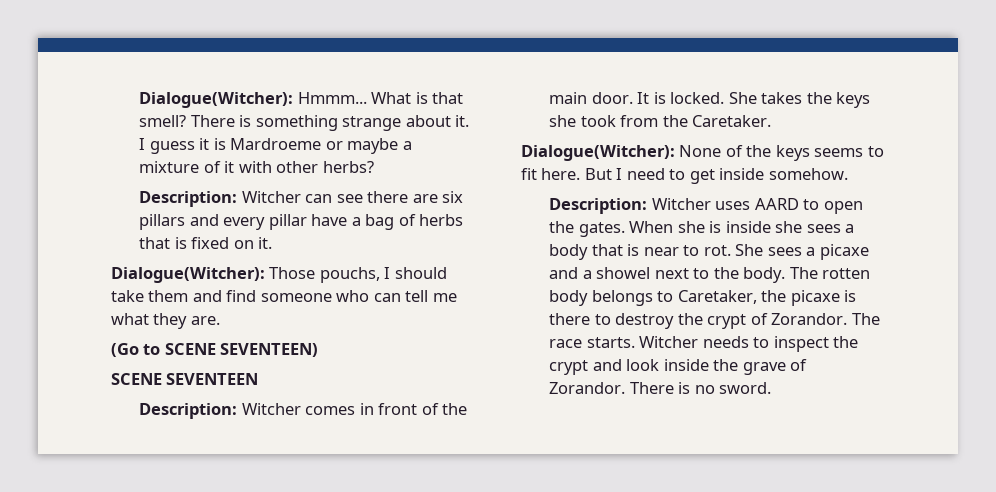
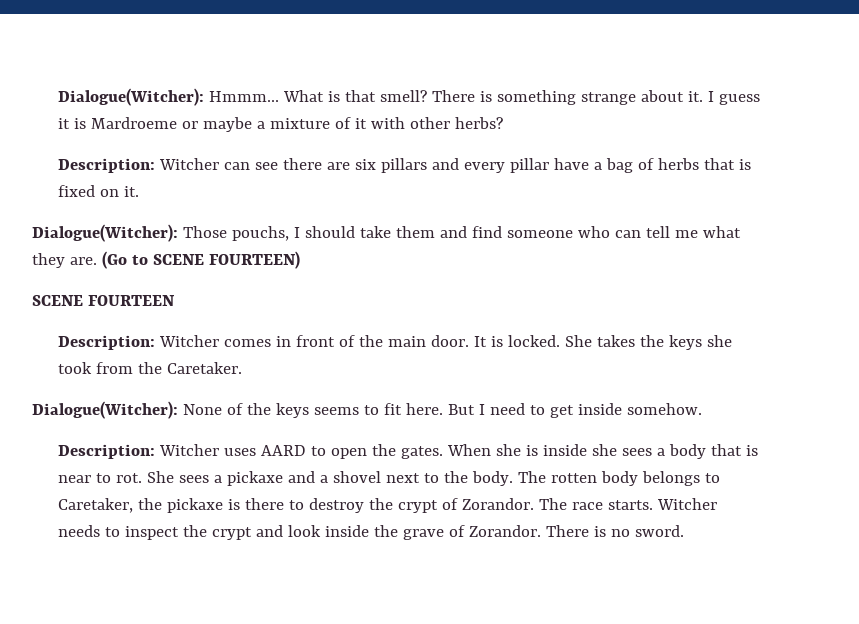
- Dialogue(Witcher): Those pouchs, I should take them and find someone who can tell me what they are.
- (Go to SCENE SEVENTEEN)
- SCENE SEVENTEEN
+ Dialogue(Witcher): Those pouchs, I should take them and find someone who can tell me what they are. (Go to SCENE FOURTEEN)
+ SCENE FOURTEEN
- She sees a picaxe and a showel next to the body.
+ She sees a pickaxe and a shovel next to the body.
- The rotten body belongs to Caretaker, the picaxe is there to destroy the crypt of Zorandor.
+ The rotten body belongs to Caretaker, the pickaxe is there to destroy the crypt of Zorandor.

